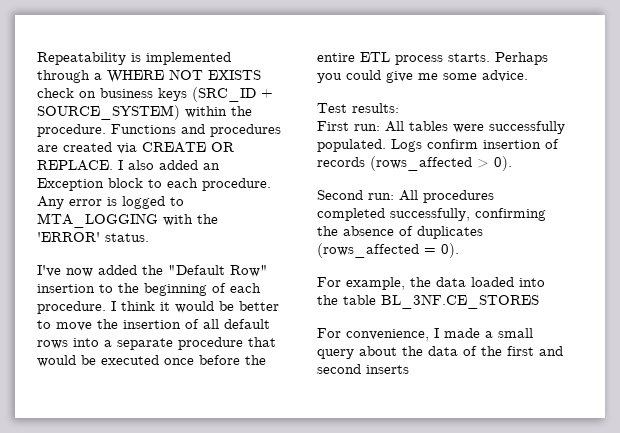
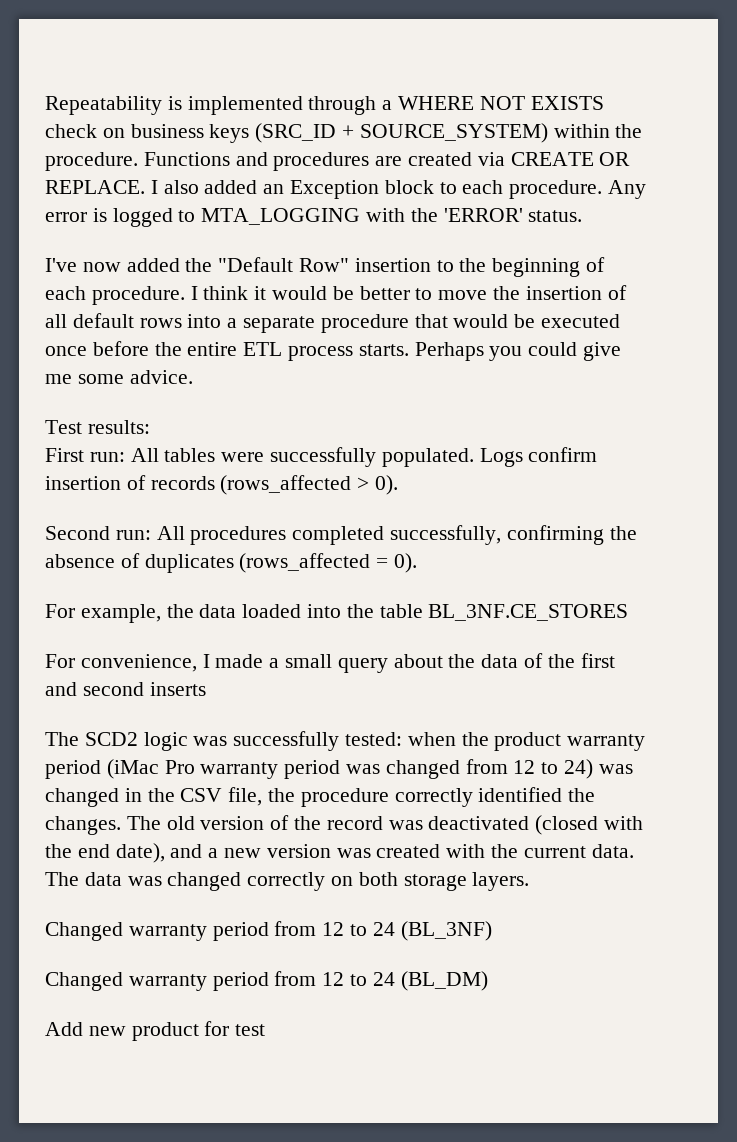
+ The SCD2 logic was successfully tested: when the product warranty period (iMac Pro warranty period was changed from 12 to 24) was changed in the CSV file, the procedure correctly identified the changes. The old version of the record was deactivated (closed with the end date), and a new version was created with the current data. The data was changed correctly on both storage layers.
+ Changed warranty period from 12 to 24 (BL_3NF)
+ Changed warranty period from 12 to 24 (BL_DM)
+ Add new product for test

